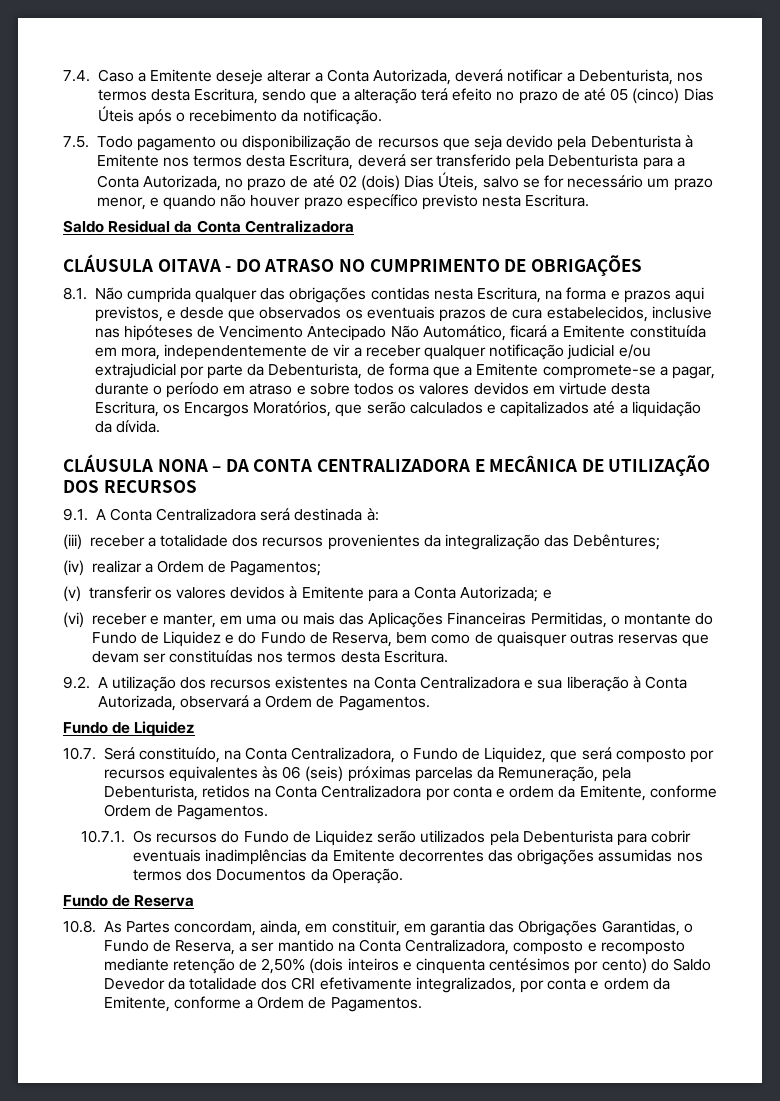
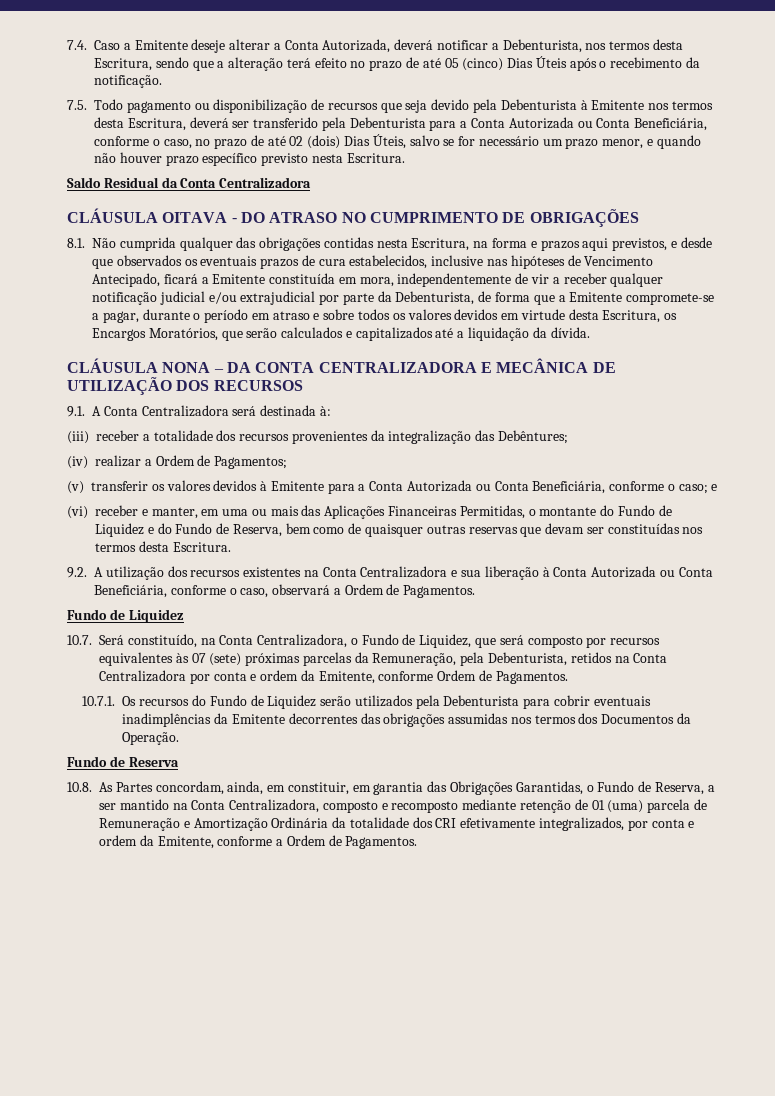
- 7.5. Todo pagamento ou disponibilização de recursos que seja devido pela Debenturista à Emitente nos termos desta Escritura, deverá ser transferido pela Debenturista para a Conta Autorizada, no prazo de até 02 (dois) Dias Úteis, salvo se for necessário um prazo menor, e quando não houver prazo específico previsto nesta Escritura.
+ 7.5. Todo pagamento ou disponibilização de recursos que seja devido pela Debenturista à Emitente nos termos desta Escritura, deverá ser transferido pela Debenturista para a Conta Autorizada ou Conta Beneficiária, conforme o caso, no prazo de até 02 (dois) Dias Úteis, salvo se for necessário um prazo menor, e quando não houver prazo específico previsto nesta Escritura.
- 8.1. Não cumprida qualquer das obrigações contidas nesta Escritura, na forma e prazos aqui previstos, e desde que observados os eventuais prazos de cura estabelecidos, inclusive nas hipóteses de Vencimento Antecipado Não Automático, ficará a Emitente constituída em mora, independentemente de vir a receber qualquer notificação judicial e/ou extrajudicial por parte da Debenturista, de forma que a Emitente compromete-se a pagar, durante o período em atraso e sobre todos os valores devidos em virtude desta Escritura, os Encargos Moratórios, que serão calculados e capitalizados até a liquidação da dívida.
+ 8.1. Não cumprida qualquer das obrigações contidas nesta Escritura, na forma e prazos aqui previstos, e desde que observados os eventuais prazos de cura estabelecidos, inclusive nas hipóteses de Vencimento Antecipado, ficará a Emitente constituída em mora, independentemente de vir a receber qualquer notificação judicial e/ou extrajudicial por parte da Debenturista, de forma que a Emitente compromete-se a pagar, durante o período em atraso e sobre todos os valores devidos em virtude desta Escritura, os Encargos Moratórios, que serão calculados e capitalizados até a liquidação da dívida.
- (v) transferir os valores devidos à Emitente para a Conta Autorizada; e
+ (v) transferir os valores devidos à Emitente para a Conta Autorizada ou Conta Beneficiária, conforme o caso; e
- 9.2. A utilização dos recursos existentes na Conta Centralizadora e sua liberação à Conta Autorizada, observará a Ordem de Pagamentos.
+ 9.2. A utilização dos recursos existentes na Conta Centralizadora e sua liberação à Conta Autorizada ou Conta Beneficiária, conforme o caso, observará a Ordem de Pagamentos.
- 10.7. Será constituído, na Conta Centralizadora, o Fundo de Liquidez, que será composto por recursos equivalentes às 06 (seis) próximas parcelas da Remuneração, pela Debenturista, retidos na Conta Centralizadora por conta e ordem da Emitente, conforme Ordem de Pagamentos.
+ 10.7. Será constituído, na Conta Centralizadora, o Fundo de Liquidez, que será composto por recursos equivalentes às 07 (sete) próximas parcelas da Remuneração, pela Debenturista, retidos na Conta Centralizadora por conta e ordem da Emitente, conforme Ordem de Pagamentos.
- 10.8. As Partes concordam, ainda, em constituir, em garantia das Obrigações Garantidas, o Fundo de Reserva, a ser mantido na Conta Centralizadora, composto e recomposto mediante retenção de 2,50% (dois inteiros e cinquenta centésimos por cento) do Saldo Devedor da totalidade dos CRI efetivamente integralizados, por conta e ordem da Emitente, conforme a Ordem de Pagamentos.
+ 10.8. As Partes concordam, ainda, em constituir, em garantia das Obrigações Garantidas, o Fundo de Reserva, a ser mantido na Conta Centralizadora, composto e recomposto mediante retenção de 01 (uma) parcela de Remuneração e Amortização Ordinária da totalidade dos CRI efetivamente integralizados, por conta e ordem da Emitente, conforme a Ordem de Pagamentos.

